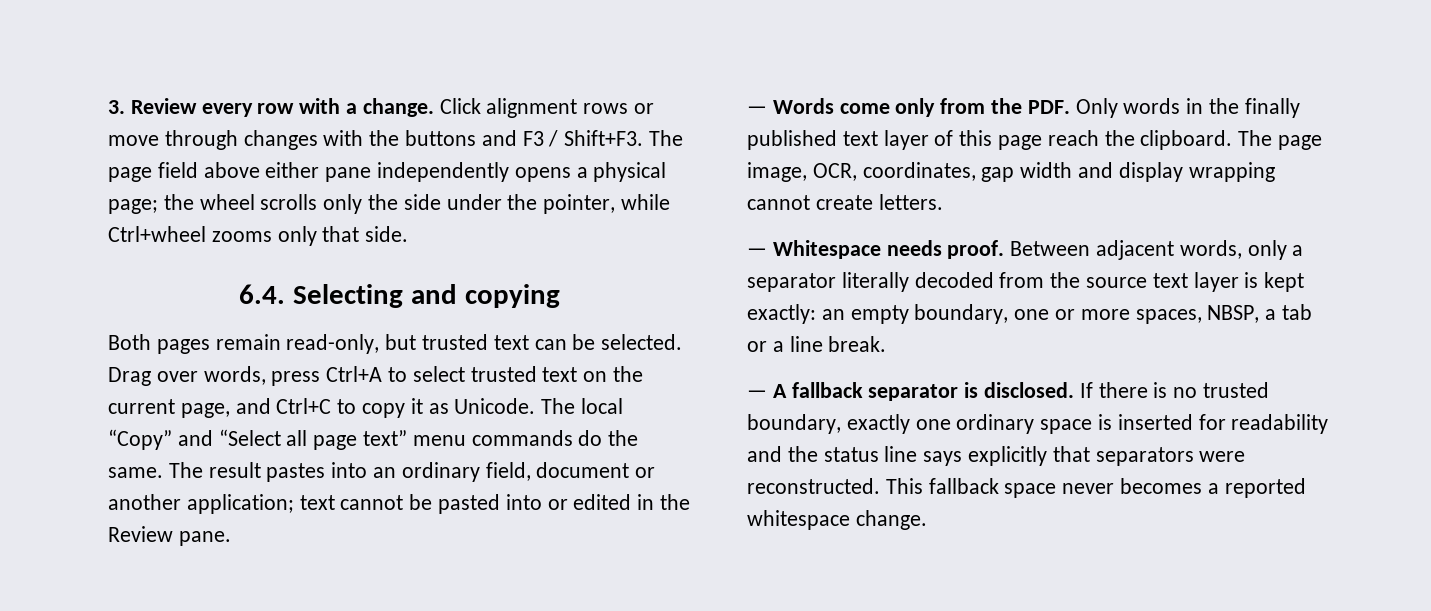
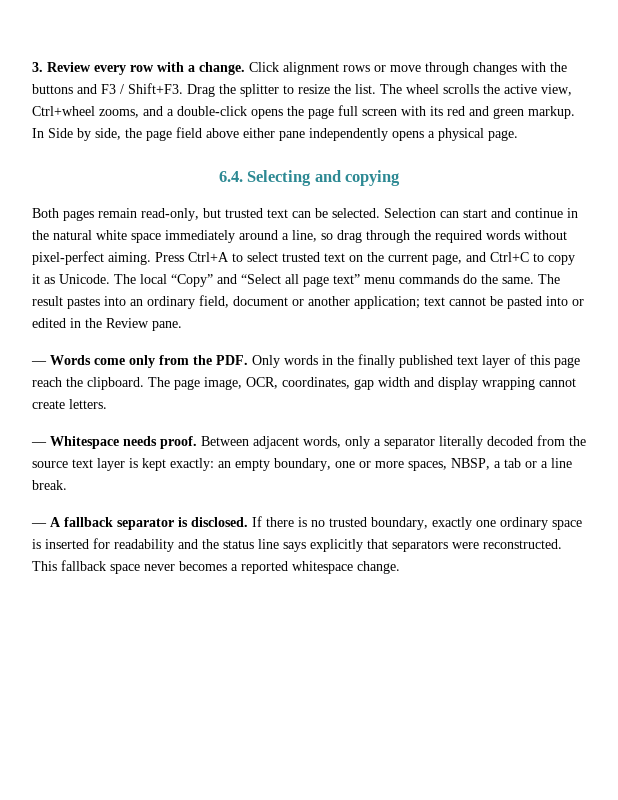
- The page field above either pane independently opens a physical page; the wheel scrolls only the side under the pointer, while Ctrl+wheel zooms only that side.
+ Drag the splitter to resize the list. The wheel scrolls the active view, Ctrl+wheel zooms, and a double-click opens the page full screen with its red and green markup. In Side by side, the page field above either pane independently opens a physical page.
- Drag over words, press Ctrl+A to select trusted text on the current page, and Ctrl+C to copy it as Unicode.
+ Selection can start and continue in the natural white space immediately around a line, so drag through the required words without pixel-perfect aiming. Press Ctrl+A to select trusted text on the current page, and Ctrl+C to copy it as Unicode.

